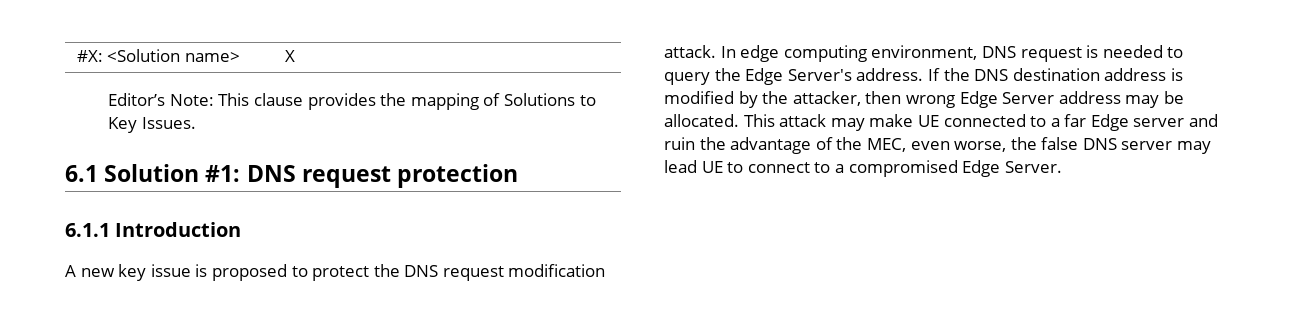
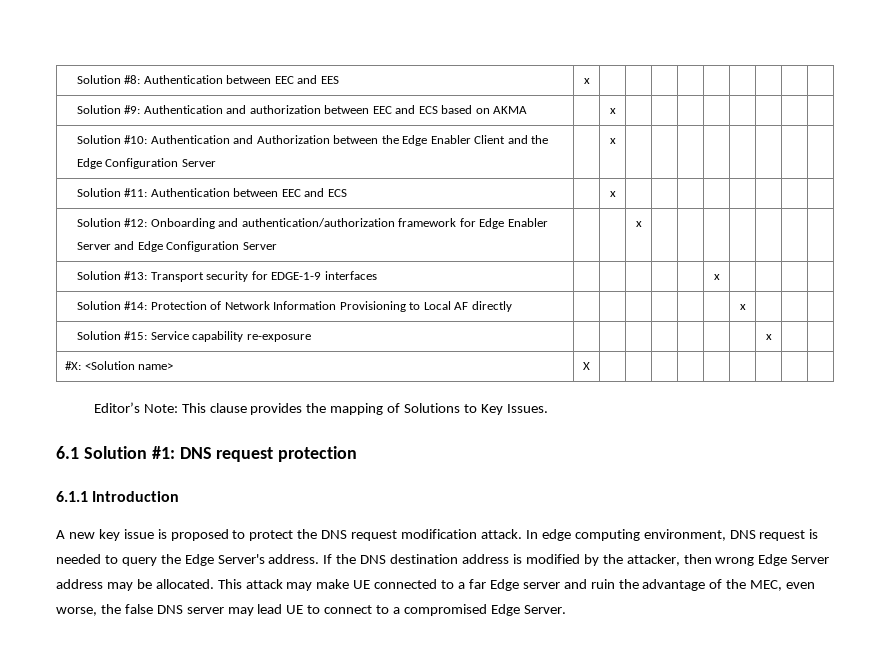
+ Solution #8: Authentication between EEC and EES | x | | | | | | | | |
+ Solution #9: Authentication and authorization between EEC and ECS based on AKMA | | x | | | | | | | |
+ Solution #10: Authentication and Authorization between the Edge Enabler Client and the Edge Configuration Server | | x | | | | | | | |
+ Solution #11: Authentication between EEC and ECS | | x | | | | | | | |
+ Solution #12: Onboarding and authentication/authorization framework for Edge Enabler Server and Edge Configuration Server | | | x | | | | | | |
+ Solution #13: Transport security for EDGE-1-9 interfaces | | | | | | x | | | |
+ Solution #14: Protection of Network Information Provisioning to Local AF directly | | | | | | | x | | |
+ Solution #15: Service capability re-exposure | | | | | | | | x | |

